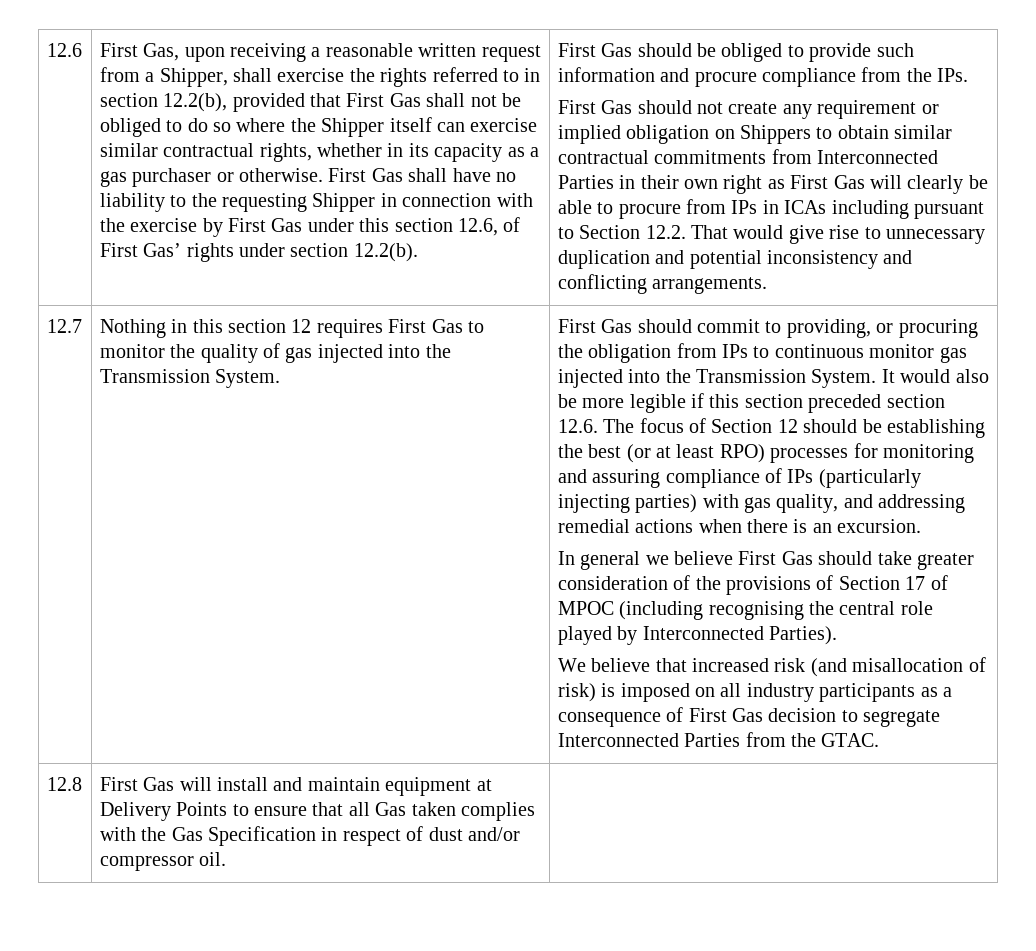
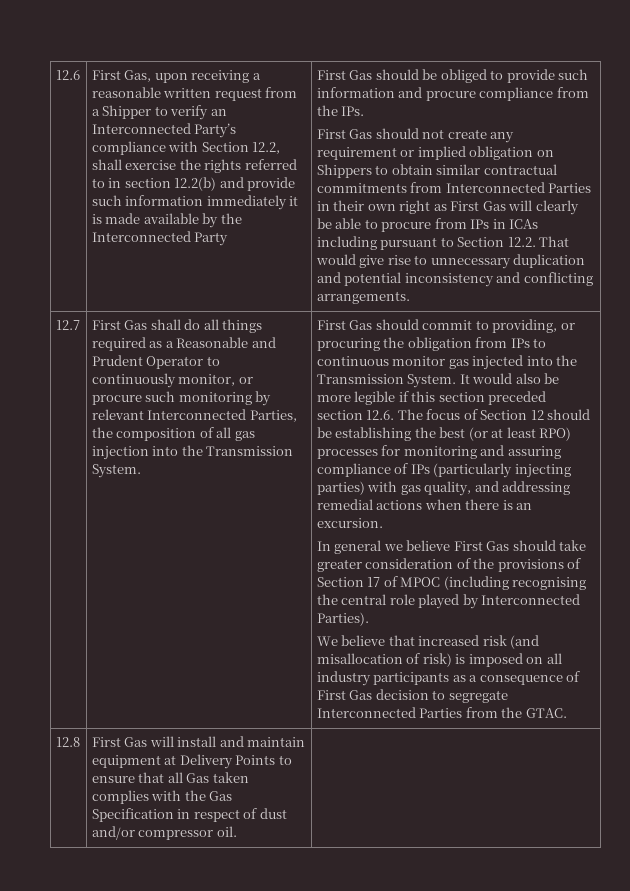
- First Gas, upon receiving a reasonable written request from a Shipper, shall exercise the rights referred to in section 12.2(b), provided that First Gas shall not be obliged to do so where the Shipper itself can exercise similar contractual rights, whether in its capacity as a gas purchaser or otherwise. First Gas shall have no liability to the requesting Shipper in connection with the exercise by First Gas under this section 12.6, of First Gas’ rights under section 12.2(b).
+ First Gas, upon receiving a reasonable written request from a Shipper to verify an Interconnected Party’s compliance with Section 12.2, shall exercise the rights referred to in section 12.2(b) and provide such information immediately it is made available by the Interconnected Party
- Nothing in this section 12 requires First Gas to monitor the quality of gas injected into the Transmission System.
+ First Gas shall do all things required as a Reasonable and Prudent Operator to continuously monitor, or procure such monitoring by relevant Interconnected Parties, the composition of all gas injection into the Transmission System.

